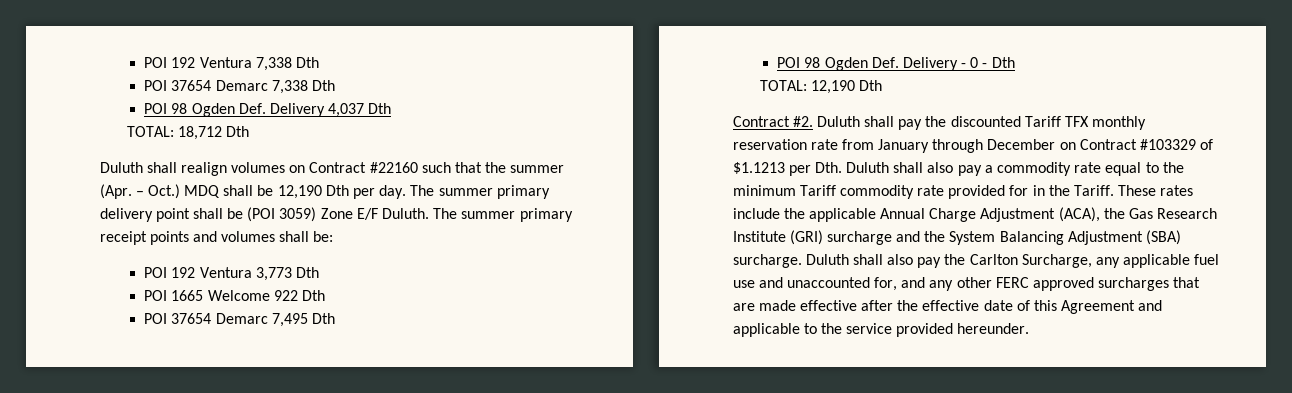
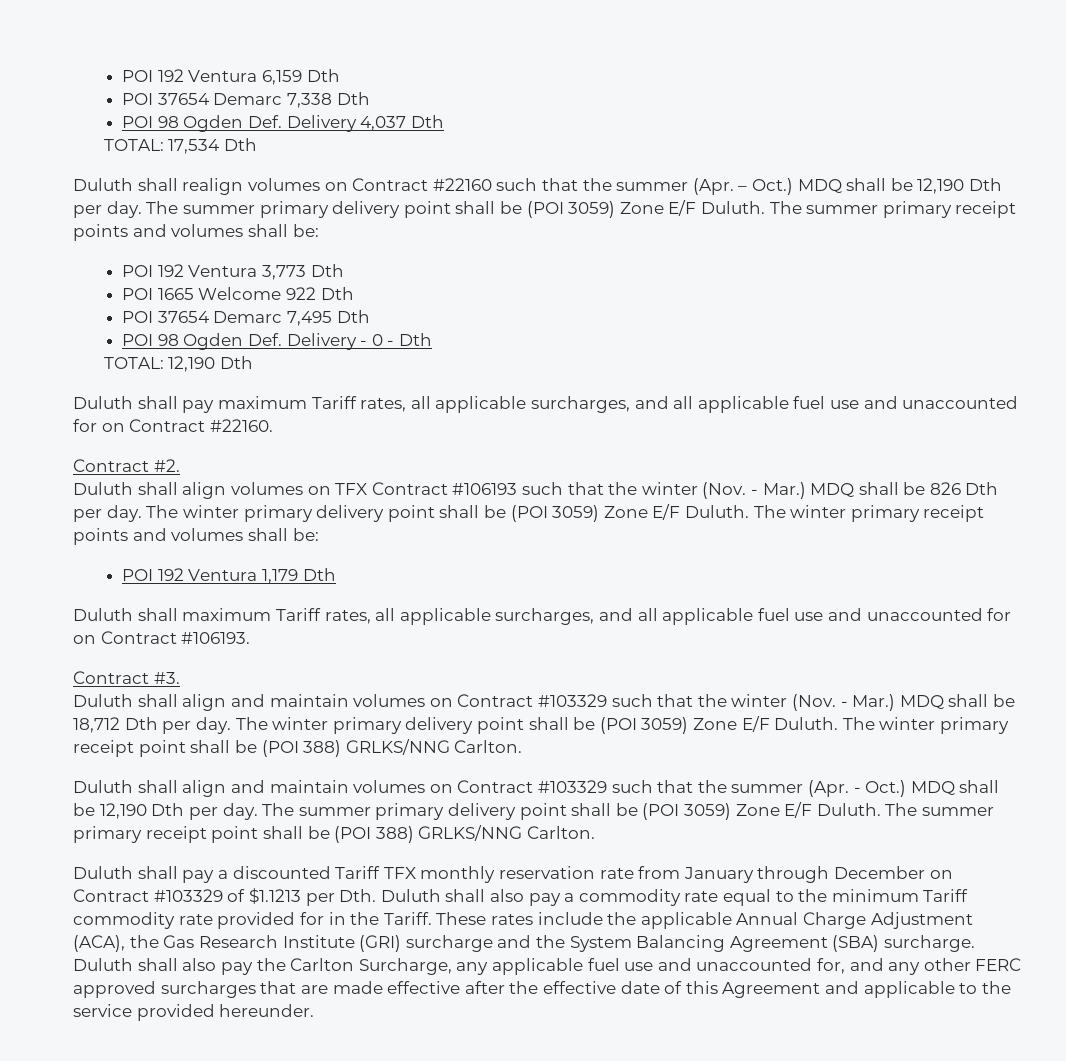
- POI 192 Ventura 7,338 Dth
+ POI 192 Ventura 6,159 Dth
- TOTAL: 18,712 Dth
+ TOTAL: 17,534 Dth
- Contract #2. Duluth shall pay the discounted Tariff TFX monthly reservation rate from January through December on Contract #103329 of $1.1213 per Dth. Duluth shall also pay a commodity rate equal to the minimum Tariff commodity rate provided for in the Tariff.
+ Duluth shall pay maximum Tariff rates, all applicable surcharges, and all applicable fuel use and unaccounted for on Contract #22160.
+ Contract #2.
+ Duluth shall align volumes on TFX Contract #106193 such that the winter (Nov. - Mar.) MDQ shall be 826 Dth per day. The winter primary delivery point shall be (POI 3059) Zone E/F Duluth. The winter primary receipt points and volumes shall be:
+ POI 192 Ventura 1,179 Dth
+ Duluth shall maximum Tariff rates, all applicable surcharges, and all applicable fuel use and unaccounted for on Contract #106193.
+ Contract #3.
+ Duluth shall align and maintain volumes on Contract #103329 such that the winter (Nov. - Mar.) MDQ shall be 18,712 Dth per day. The winter primary delivery point shall be (POI 3059) Zone E/F Duluth. The winter primary receipt point shall be (POI 388) GRLKS/NNG Carlton.
+ Duluth shall align and maintain volumes on Contract #103329 such that the summer (Apr. - Oct.) MDQ shall be 12,190 Dth per day. The summer primary delivery point shall be (POI 3059) Zone E/F Duluth. The summer primary receipt point shall be (POI 388) GRLKS/NNG Carlton.
+ Duluth shall pay a discounted Tariff TFX monthly reservation rate from January through December on Contract #103329 of $1.1213 per Dth. Duluth shall also pay a commodity rate equal to the minimum Tariff commodity rate provided for in the Tariff.
- These rates include the applicable Annual Charge Adjustment (ACA), the Gas Research Institute (GRI) surcharge and the System Balancing Adjustment (SBA) surcharge.
+ These rates include the applicable Annual Charge Adjustment (ACA), the Gas Research Institute (GRI) surcharge and the System Balancing Agreement (SBA) surcharge.

